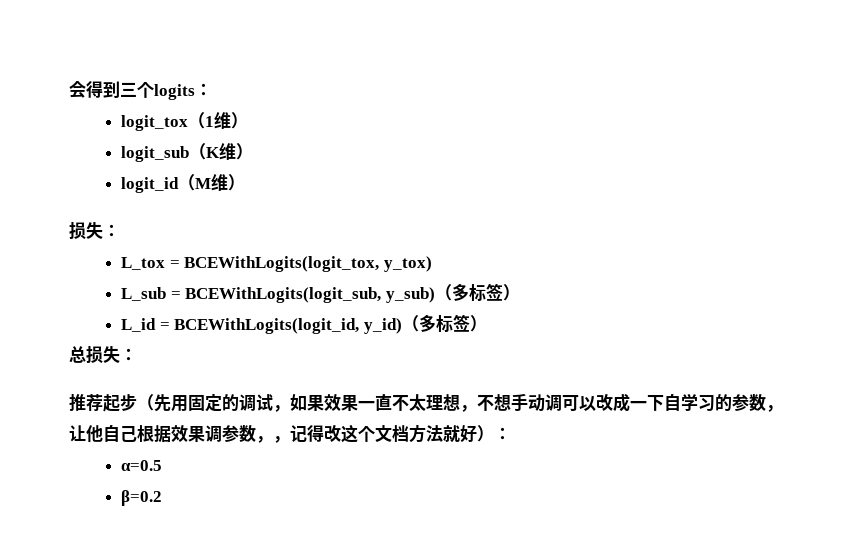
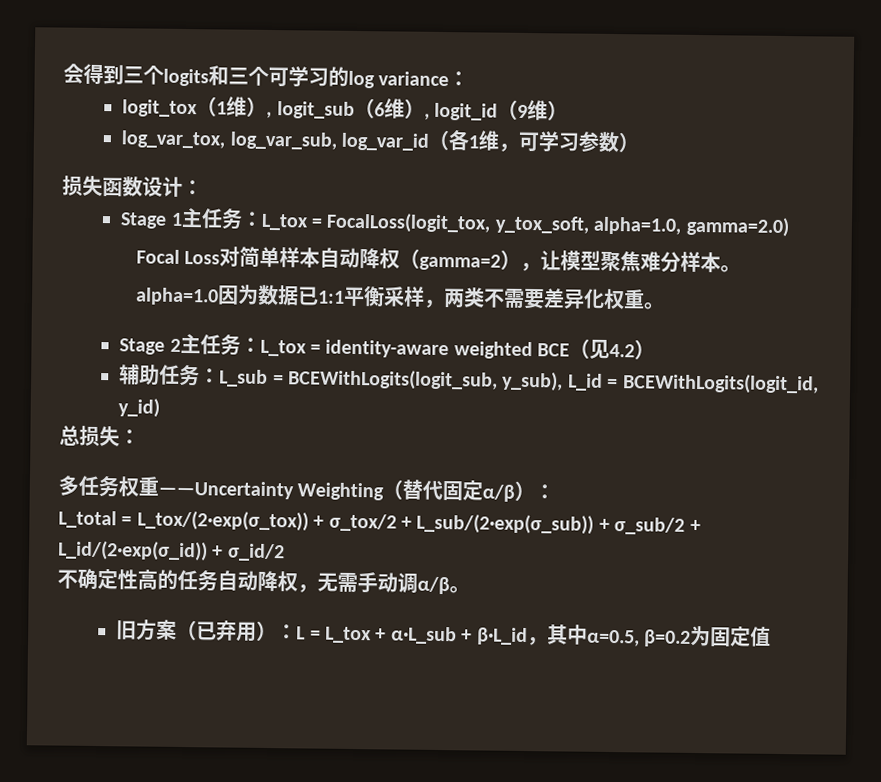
- 会得到三个logits：
+ 会得到三个logits和三个可学习的log variance：
- logit_tox（1维）
- logit_sub（K维）
- logit_id（M维）
- 损失：
- L_tox = BCEWithLogits(logit_tox, y_tox)
- L_sub = BCEWithLogits(logit_sub, y_sub)（多标签）
- L_id = BCEWithLogits(logit_id, y_id)（多标签）
+ logit_tox（1维）, logit_sub（6维）, logit_id（9维）
+ log_var_tox, log_var_sub, log_var_id（各1维，可学习参数）
+ 损失函数设计：
+ Stage 1主任务：L_tox = FocalLoss(logit_tox, y_tox_soft, alpha=1.0, gamma=2.0)
+ Focal Loss对简单样本自动降权（gamma=2），让模型聚焦难分样本。
+ alpha=1.0因为数据已1:1平衡采样，两类不需要差异化权重。
+ Stage 2主任务：L_tox = identity-aware weighted BCE（见4.2）
+ 辅助任务：L_sub = BCEWithLogits(logit_sub, y_sub), L_id = BCEWithLogits(logit_id, y_id)
- 推荐起步（先用固定的调试，如果效果一直不太理想，不想手动调可以改成一下自学习的参数，让他自己根据效果调参数，，记得改这个文档方法就好）：
- α=0.5
- β=0.2
+ 多任务权重——Uncertainty Weighting（替代固定α/β）：
+ L_total = L_tox/(2·exp(σ_tox)) + σ_tox/2 + L_sub/(2·exp(σ_sub)) + σ_sub/2 + L_id/(2·exp(σ_id)) + σ_id/2
+ 不确定性高的任务自动降权，无需手动调α/β。
+ 旧方案（已弃用）：L = L_tox + α·L_sub + β·L_id，其中α=0.5, β=0.2为固定值

